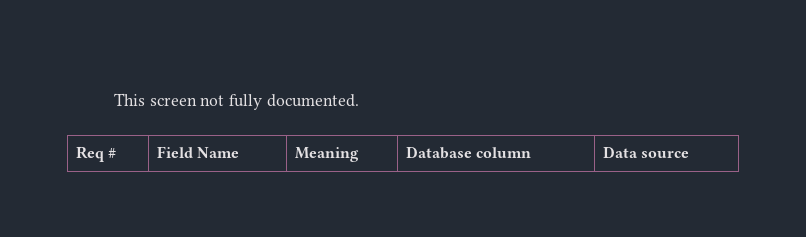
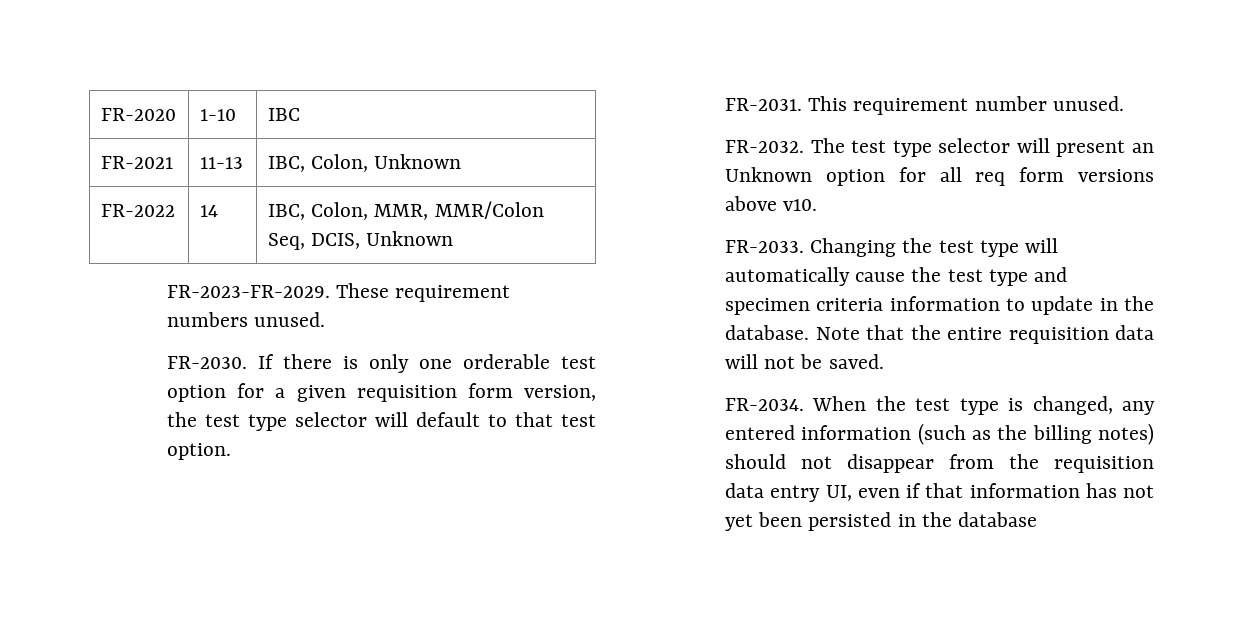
- This screen not fully documented.
- Req # | Field Name | Meaning | Database column | Data source
+ FR-2020 | 1-10 | IBC
+ FR-2021 | 11-13 | IBC, Colon, Unknown
+ FR-2022 | 14 | IBC, Colon, MMR, MMR/Colon Seq, DCIS, Unknown
+ FR-2023-FR-2029. These requirement numbers unused.
+ FR-2030. If there is only one orderable test option for a given requisition form version, the test type selector will default to that test option.
+ FR-2031. This requirement number unused.
+ FR-2032. The test type selector will present an Unknown option for all req form versions above v10.
+ FR-2033. Changing the test type will automatically cause the test type and specimen criteria information to update in the database. Note that the entire requisition data will not be saved.
+ FR-2034. When the test type is changed, any entered information (such as the billing notes) should not disappear from the requisition data entry UI, even if that information has not yet been persisted in the database

